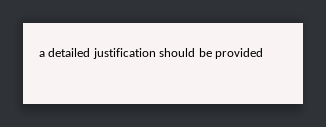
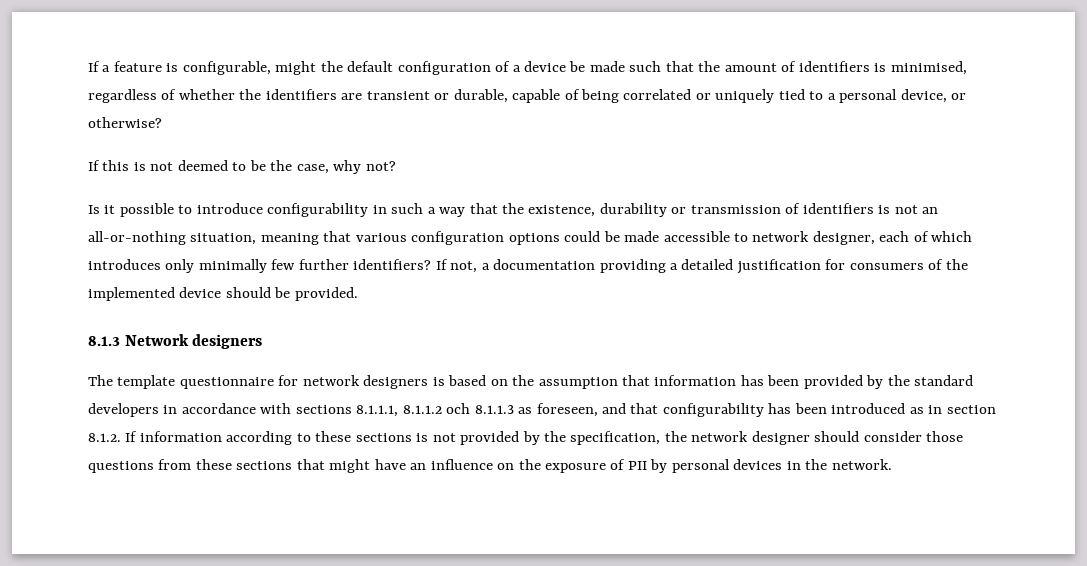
- a detailed justification should be provided
+ If a feature is configurable, might the default configuration of a device be made such that the amount of identifiers is minimised, regardless of whether the identifiers are transient or durable, capable of being correlated or uniquely tied to a personal device, or otherwise?
+ If this is not deemed to be the case, why not?
+ Is it possible to introduce configurability in such a way that the existence, durability or transmission of identifiers is not an all-or-nothing situation, meaning that various configuration options could be made accessible to network designer, each of which introduces only minimally few further identifiers? If not, a documentation providing a detailed justification for consumers of the implemented device should be provided.
+ 8.1.3 Network designers
+ The template questionnaire for network designers is based on the assumption that information has been provided by the standard developers in accordance with sections 8.1.1.1, 8.1.1.2 och 8.1.1.3 as foreseen, and that configurability has been introduced as in section 8.1.2. If information according to these sections is not provided by the specification, the network designer should consider those questions from these sections that might have an influence on the exposure of PII by personal devices in the network.

